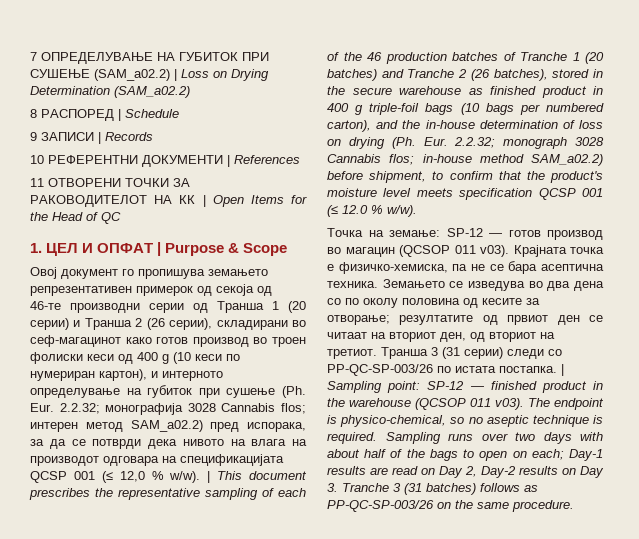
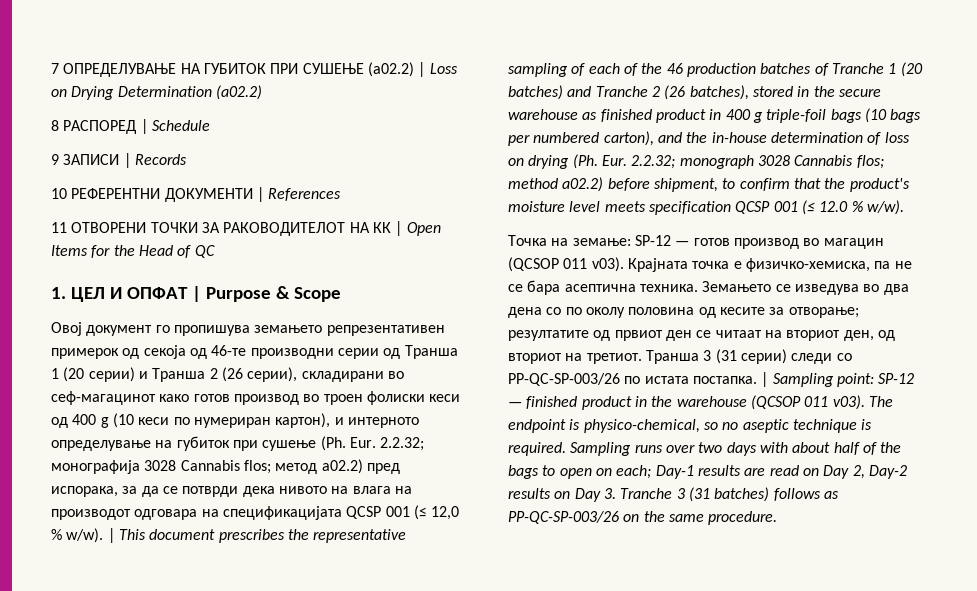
- 7 ОПРЕДЕЛУВАЊЕ НА ГУБИТОК ПРИ СУШЕЊЕ (SAM_a02.2) | Loss on Drying Determination (SAM_a02.2)
+ 7 ОПРЕДЕЛУВАЊЕ НА ГУБИТОК ПРИ СУШЕЊЕ (a02.2) | Loss on Drying Determination (a02.2)
- интерен метод SAM_a02.2) пред испорака, за да се потврди дека нивото на влага на производот одговара на спецификацијата QCSP 001 (≤ 12,0 % w/w).
+ метод a02.2) пред испорака, за да се потврди дека нивото на влага на производот одговара на спецификацијата QCSP 001 (≤ 12,0 % w/w).
- in-house method SAM_a02.2) before shipment, to confirm that the product's moisture level meets specification QCSP 001 (≤ 12.0 % w/w).
+ method a02.2) before shipment, to confirm that the product's moisture level meets specification QCSP 001 (≤ 12.0 % w/w).

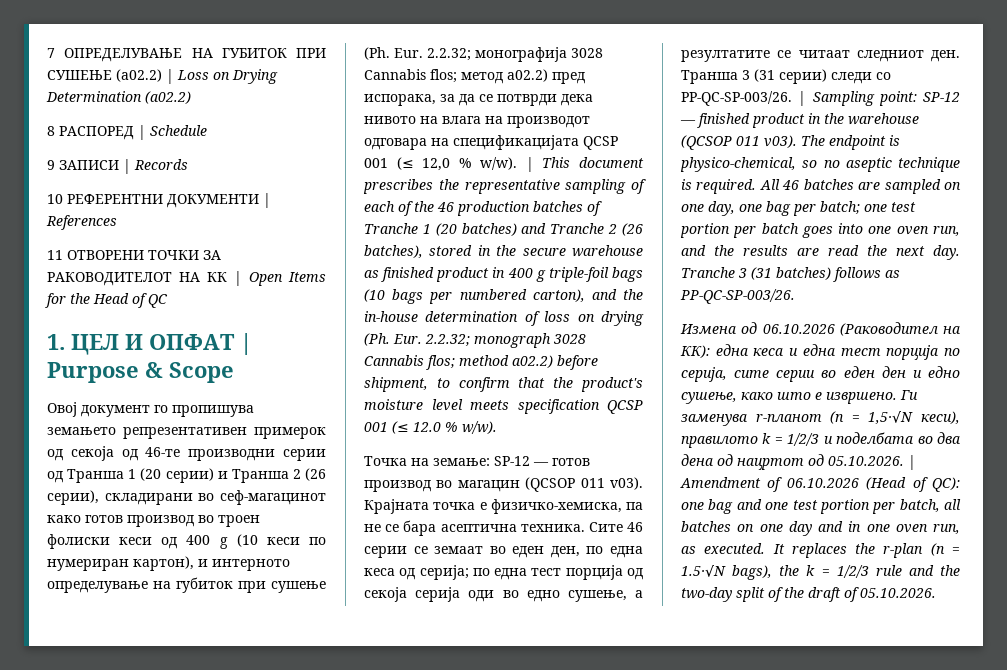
- Земањето се изведува во два дена со по околу половина од кесите за отворање; резултатите од првиот ден се читаат на вториот ден, од вториот на третиот.
+ Сите 46 серии се земаат во еден ден, по една кеса од серија; по една тест порција од секоја серија оди во едно сушење, а резултатите се читаат следниот ден.
- Транша 3 (31 серии) следи со PP-QC-SP-003/26 по истата постапка.
+ Транша 3 (31 серии) следи со PP-QC-SP-003/26.
- Sampling runs over two days with about half of the bags to open on each; Day-1 results are read on Day 2, Day-2 results on Day 3. Tranche 3 (31 batches) follows as PP-QC-SP-003/26 on the same procedure.
+ All 46 batches are sampled on one day, one bag per batch; one test portion per batch goes into one oven run, and the results are read the next day. Tranche 3 (31 batches) follows as PP-QC-SP-003/26.
+ Измена од 06.10.2026 (Раководител на КК): една кеса и една тест порција по серија, сите серии во еден ден и едно сушење, како што е извршено. Ги заменува r-планот (n = 1,5·√N кеси), правилото k = 1/2/3 и поделбата во два дена од нацртот од 05.10.2026. | Amendment of 06.10.2026 (Head of QC): one bag and one test portion per batch, all batches on one day and in one oven run, as executed. It replaces the r-plan (n = 1.5·√N bags), the k = 1/2/3 rule and the two-day split of the draft of 05.10.2026.

